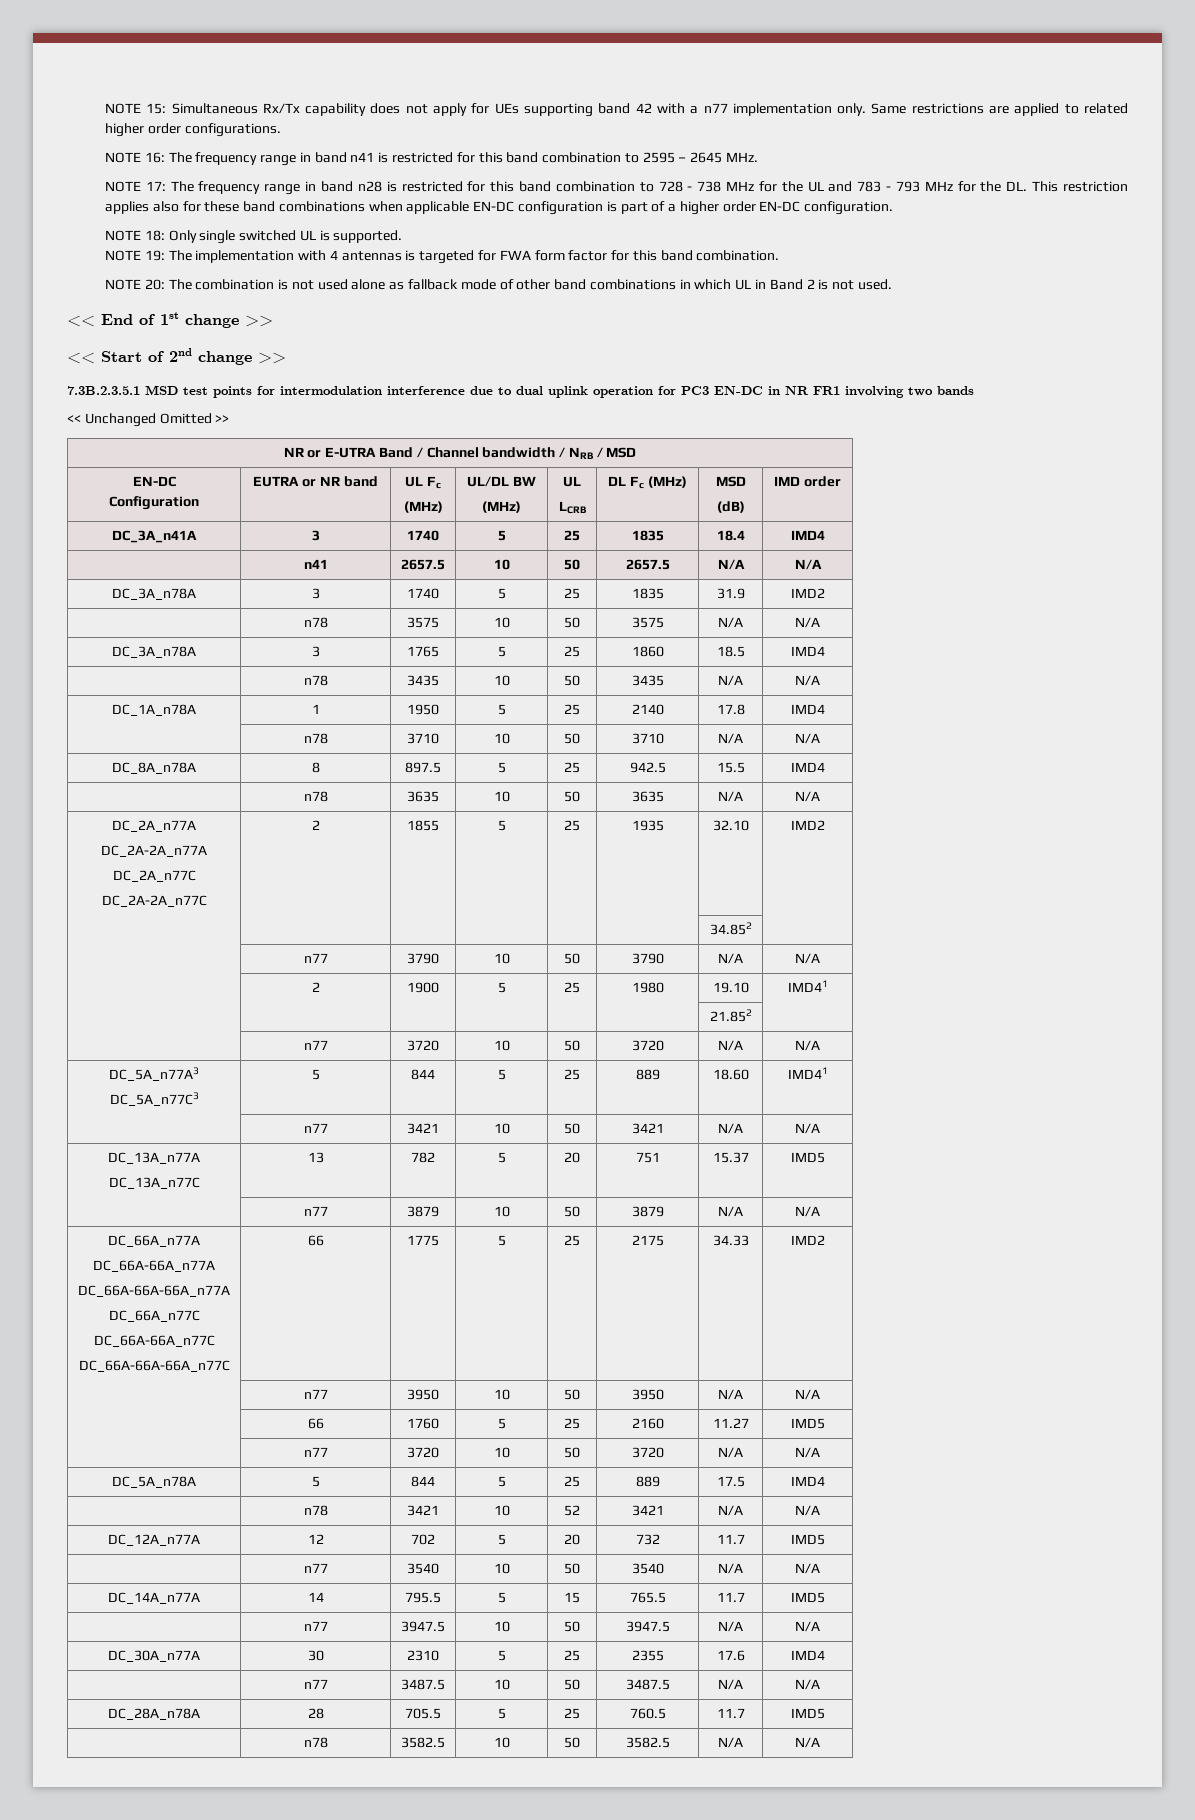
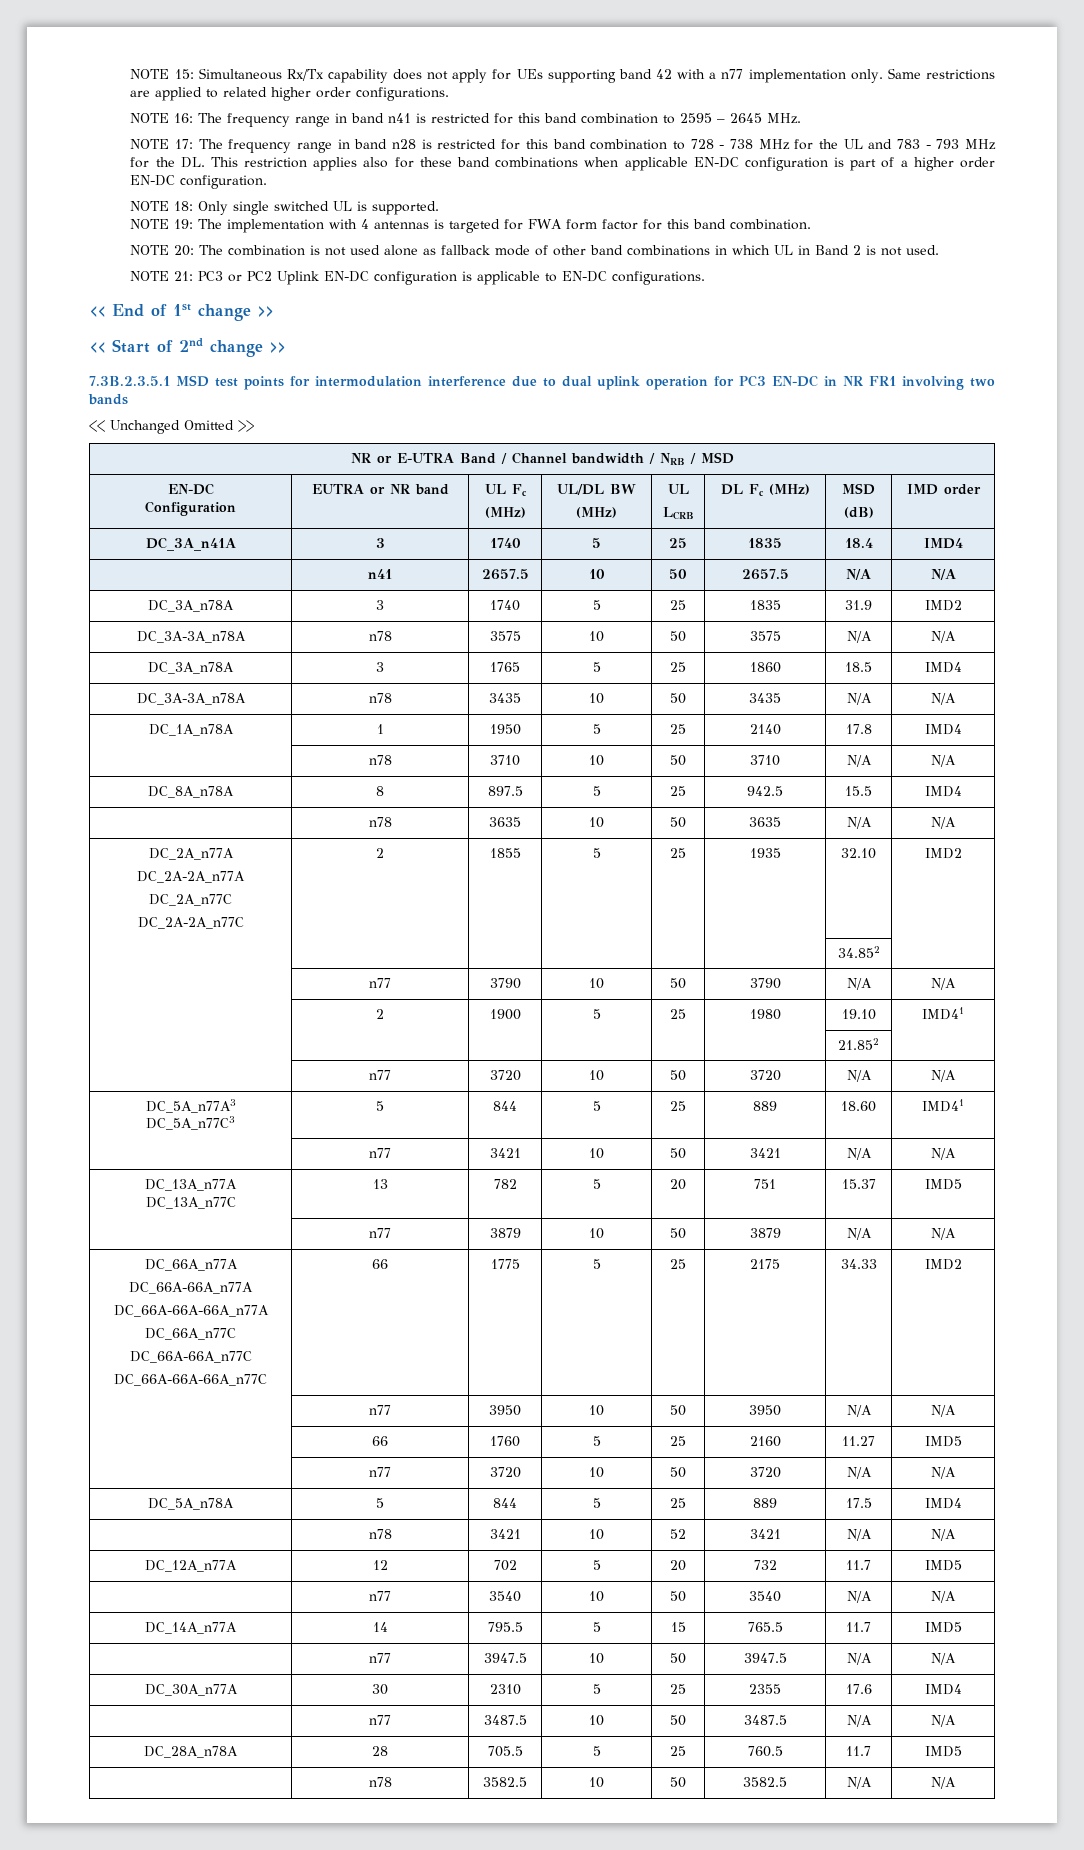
+ NOTE 21: PC3 or PC2 Uplink EN-DC configuration is applicable to EN-DC configurations.
- | n78 | 3575 | 10 | 50 | 3575 | N/A | N/A
+ DC_3A-3A_n78A | n78 | 3575 | 10 | 50 | 3575 | N/A | N/A
- | n78 | 3435 | 10 | 50 | 3435 | N/A | N/A
+ DC_3A-3A_n78A | n78 | 3435 | 10 | 50 | 3435 | N/A | N/A

